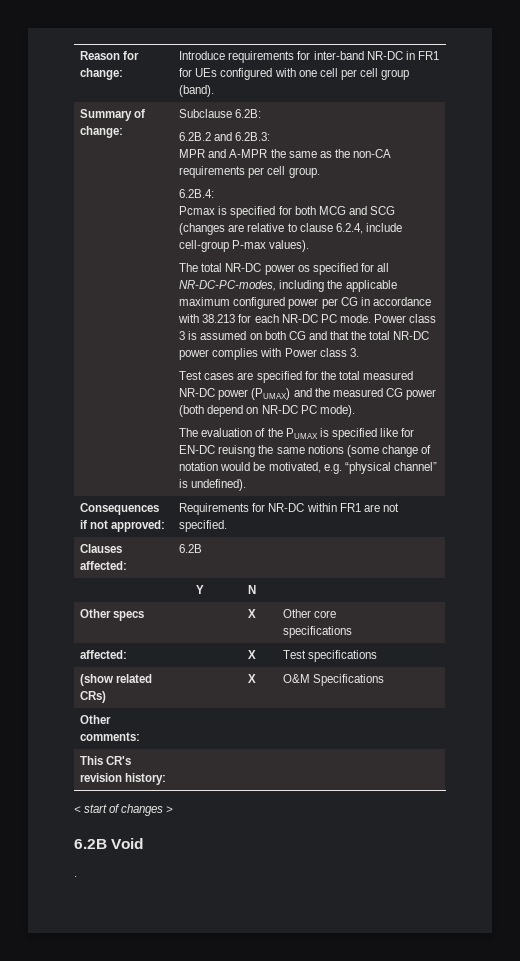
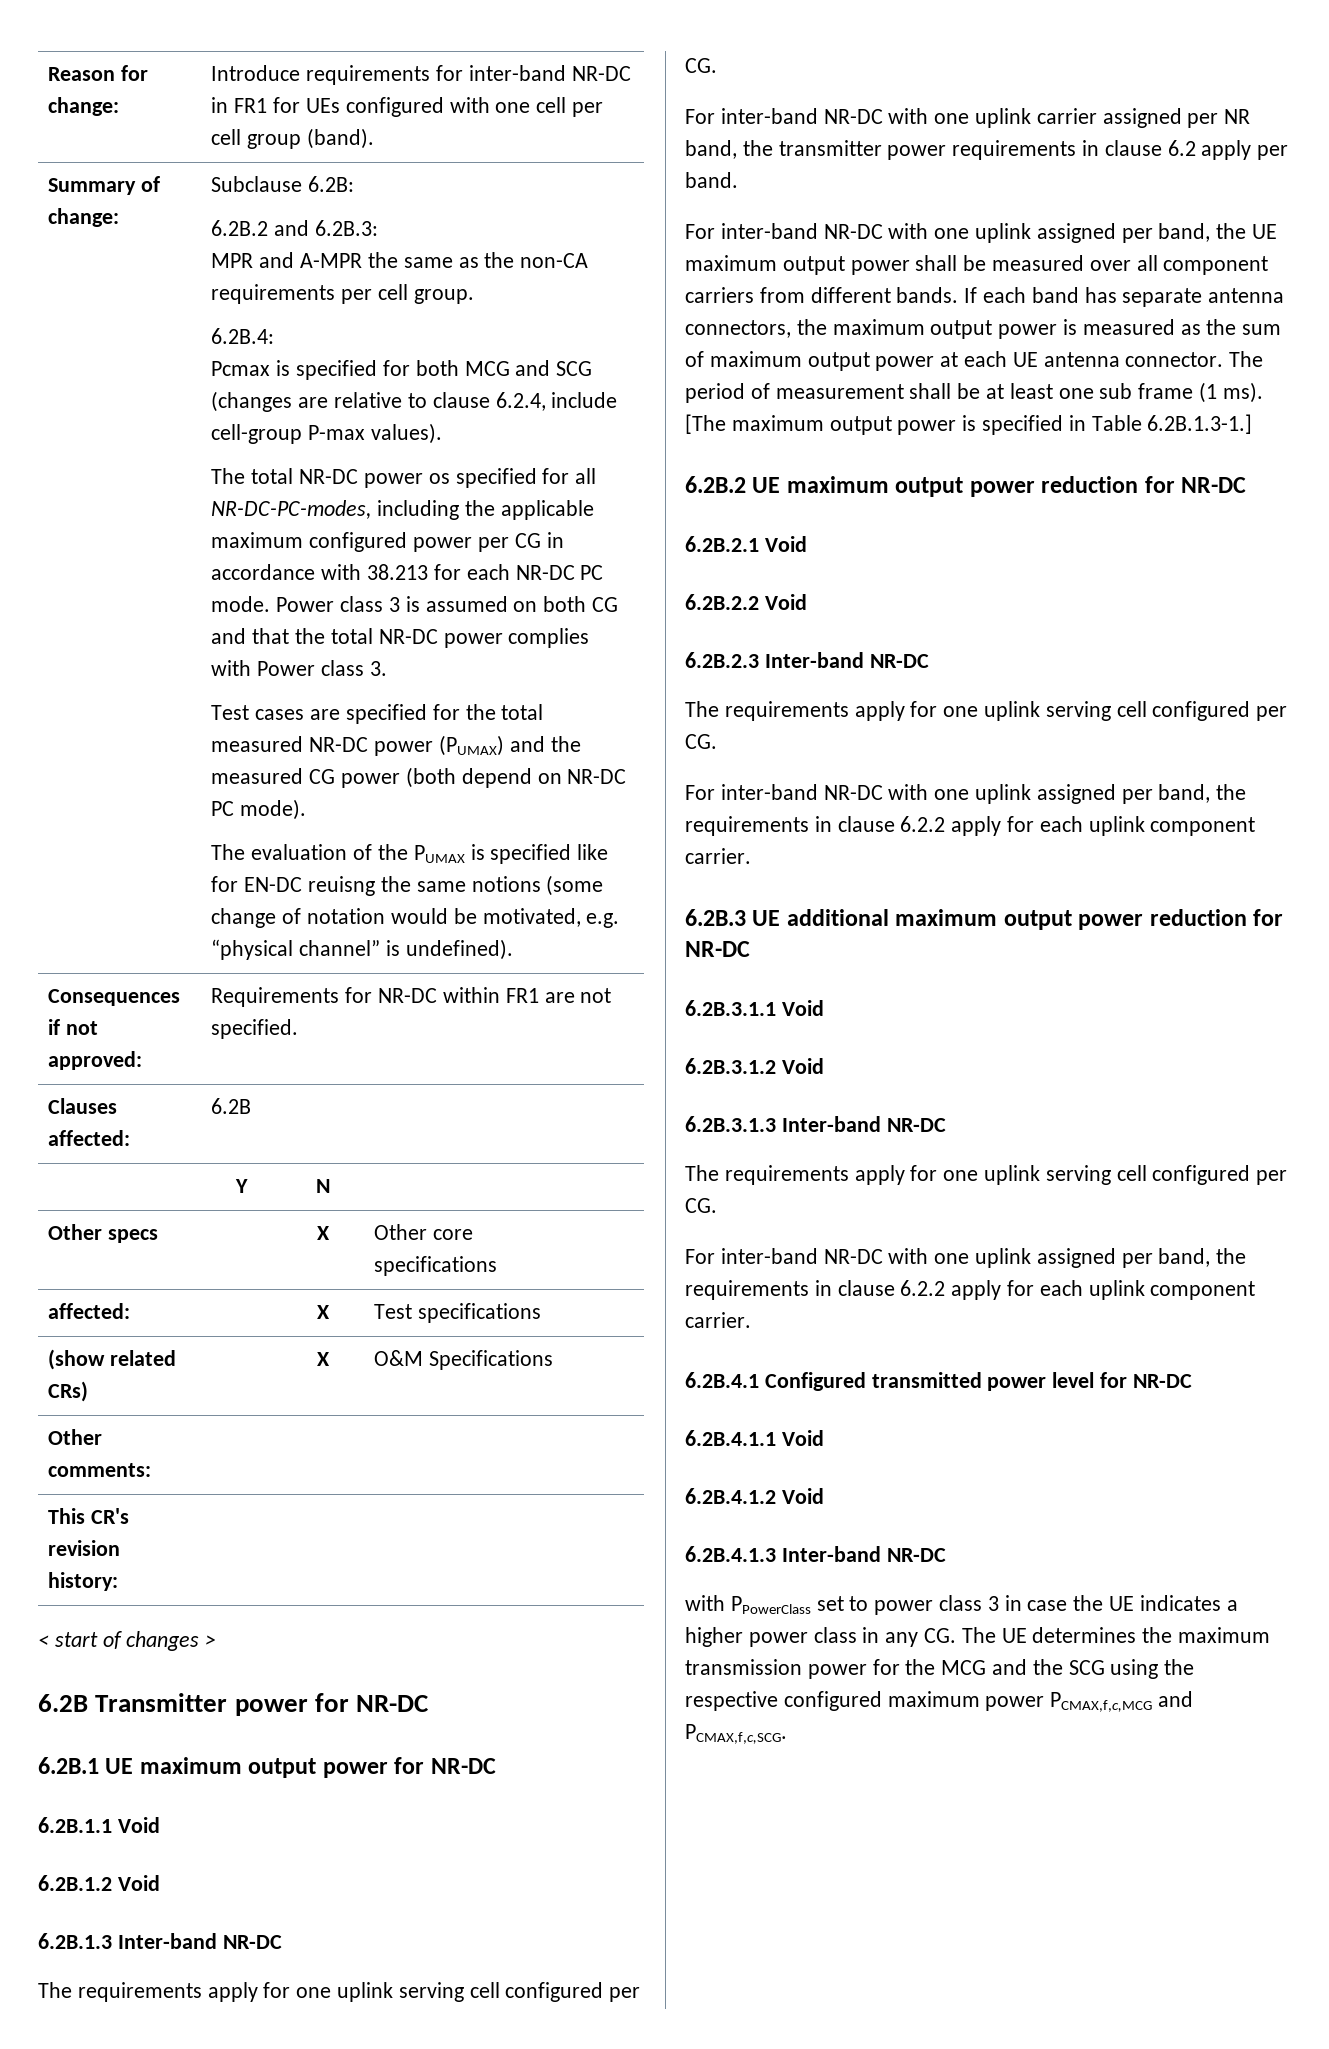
- 6.2B Void
- .
+ 6.2B Transmitter power for NR-DC
+ 6.2B.1 UE maximum output power for NR-DC
+ 6.2B.1.1 Void
+ 6.2B.1.2 Void
+ 6.2B.1.3 Inter-band NR-DC
+ The requirements apply for one uplink serving cell configured per CG.
+ For inter-band NR-DC with one uplink carrier assigned per NR band, the transmitter power requirements in clause 6.2 apply per band.
+ For inter-band NR-DC with one uplink assigned per band, the UE maximum output power shall be measured over all component carriers from different bands. If each band has separate antenna connectors, the maximum output power is measured as the sum of maximum output power at each UE antenna connector. The period of measurement shall be at least one sub frame (1 ms). [The maximum output power is specified in Table 6.2B.1.3-1.]
+ 6.2B.2 UE maximum output power reduction for NR-DC
+ 6.2B.2.1 Void
+ 6.2B.2.2 Void
+ 6.2B.2.3 Inter-band NR-DC
+ The requirements apply for one uplink serving cell configured per CG.
+ For inter-band NR-DC with one uplink assigned per band, the requirements in clause 6.2.2 apply for each uplink component carrier.
+ 6.2B.3 UE additional maximum output power reduction for NR-DC
+ 6.2B.3.1.1 Void
+ 6.2B.3.1.2 Void
+ 6.2B.3.1.3 Inter-band NR-DC
+ The requirements apply for one uplink serving cell configured per CG.
+ For inter-band NR-DC with one uplink assigned per band, the requirements in clause 6.2.2 apply for each uplink component carrier.
+ 6.2B.4.1 Configured transmitted power level for NR-DC
+ 6.2B.4.1.1 Void
+ 6.2B.4.1.2 Void
+ 6.2B.4.1.3 Inter-band NR-DC
+ with PPowerClass set to power class 3 in case the UE indicates a higher power class in any CG. The UE determines the maximum transmission power for the MCG and the SCG using the respective configured maximum power PCMAX,f,c,MCG and PCMAX,f,c,SCG.

